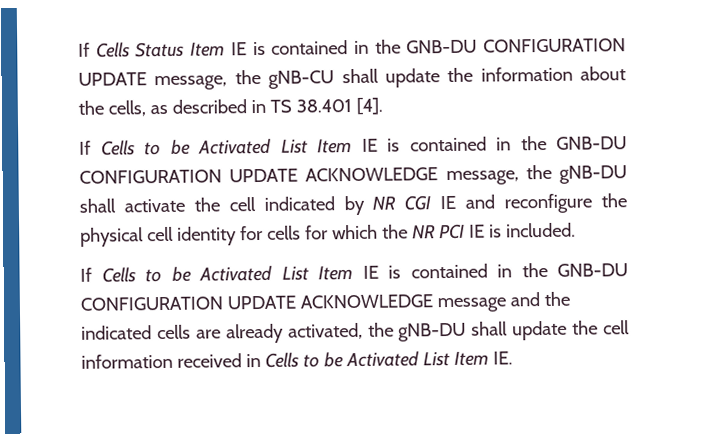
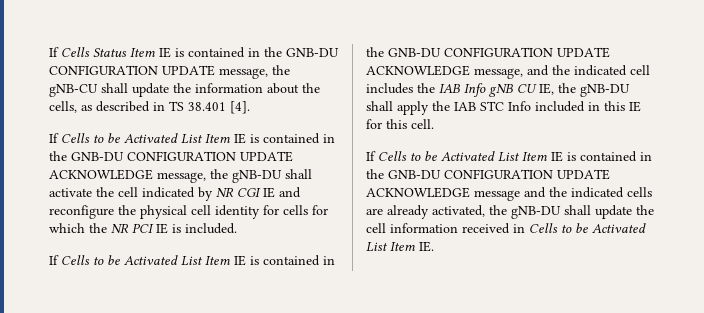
+ If Cells to be Activated List Item IE is contained in the GNB-DU CONFIGURATION UPDATE ACKNOWLEDGE message, and the indicated cell includes the IAB Info gNB CU IE, the gNB-DU shall apply the IAB STC Info included in this IE for this cell.

